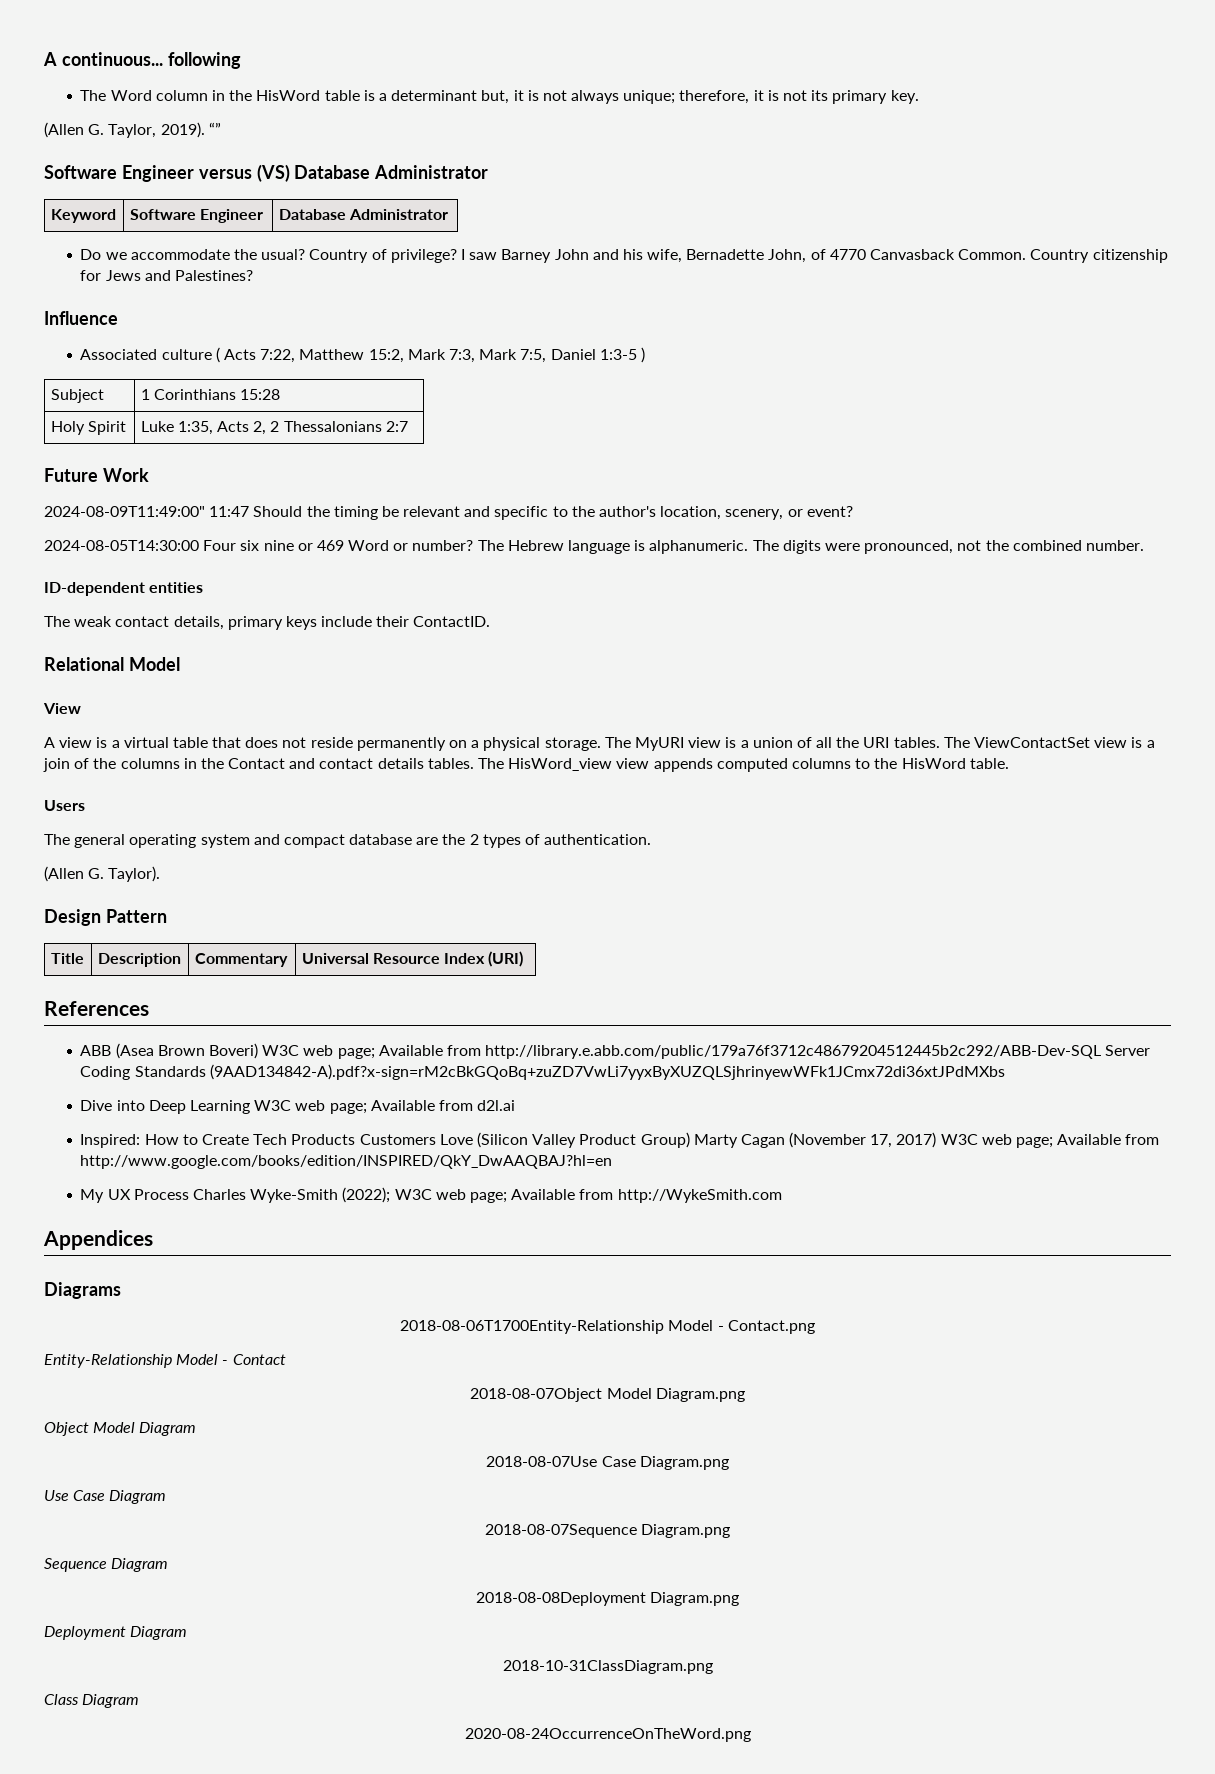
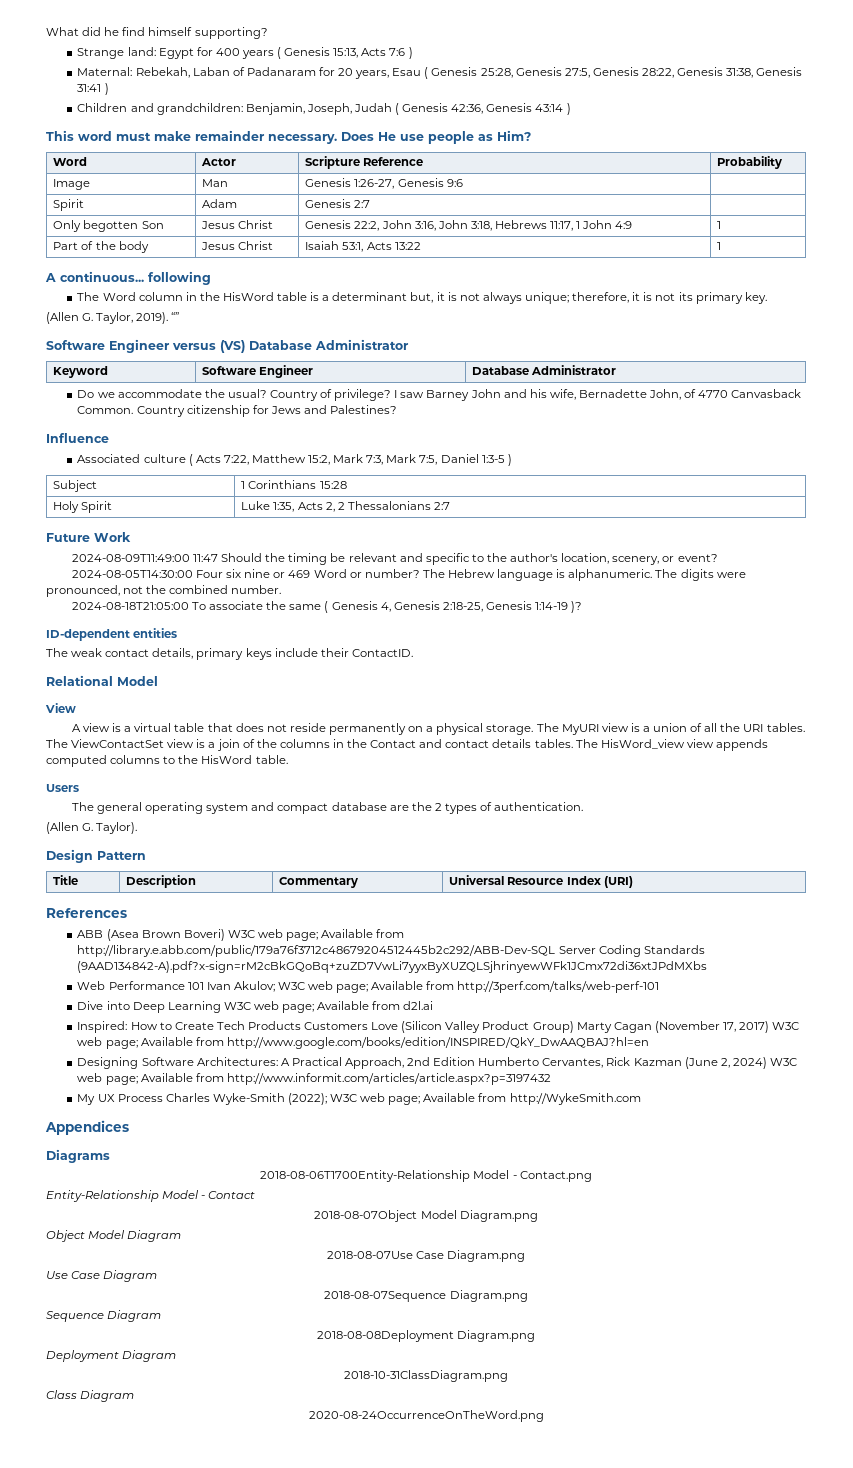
+ What did he find himself supporting?
+ Strange land: Egypt for 400 years ( Genesis 15:13, Acts 7:6 )
+ Maternal: Rebekah, Laban of Padanaram for 20 years, Esau ( Genesis 25:28, Genesis 27:5, Genesis 28:22, Genesis 31:38, Genesis 31:41 )
+ Children and grandchildren: Benjamin, Joseph, Judah ( Genesis 42:36, Genesis 43:14 )
+ This word must make remainder necessary. Does He use people as Him?
+ Word | Actor | Scripture Reference | Probability
+ Image | Man | Genesis 1:26-27, Genesis 9:6 |
+ Spirit | Adam | Genesis 2:7 |
+ Only begotten Son | Jesus Christ | Genesis 22:2, John 3:16, John 3:18, Hebrews 11:17, 1 John 4:9 | 1
+ Part of the body | Jesus Christ | Isaiah 53:1, Acts 13:22 | 1
- 2024-08-09T11:49:00" 11:47 Should the timing be relevant and specific to the author's location, scenery, or event?
+ 2024-08-09T11:49:00 11:47 Should the timing be relevant and specific to the author's location, scenery, or event?
+ 2024-08-18T21:05:00 To associate the same ( Genesis 4, Genesis 2:18-25, Genesis 1:14-19 )?
+ Web Performance 101 Ivan Akulov; W3C web page; Available from http://3perf.com/talks/web-perf-101
+ Designing Software Architectures: A Practical Approach, 2nd Edition Humberto Cervantes, Rick Kazman (June 2, 2024) W3C web page; Available from http://www.informit.com/articles/article.aspx?p=3197432

